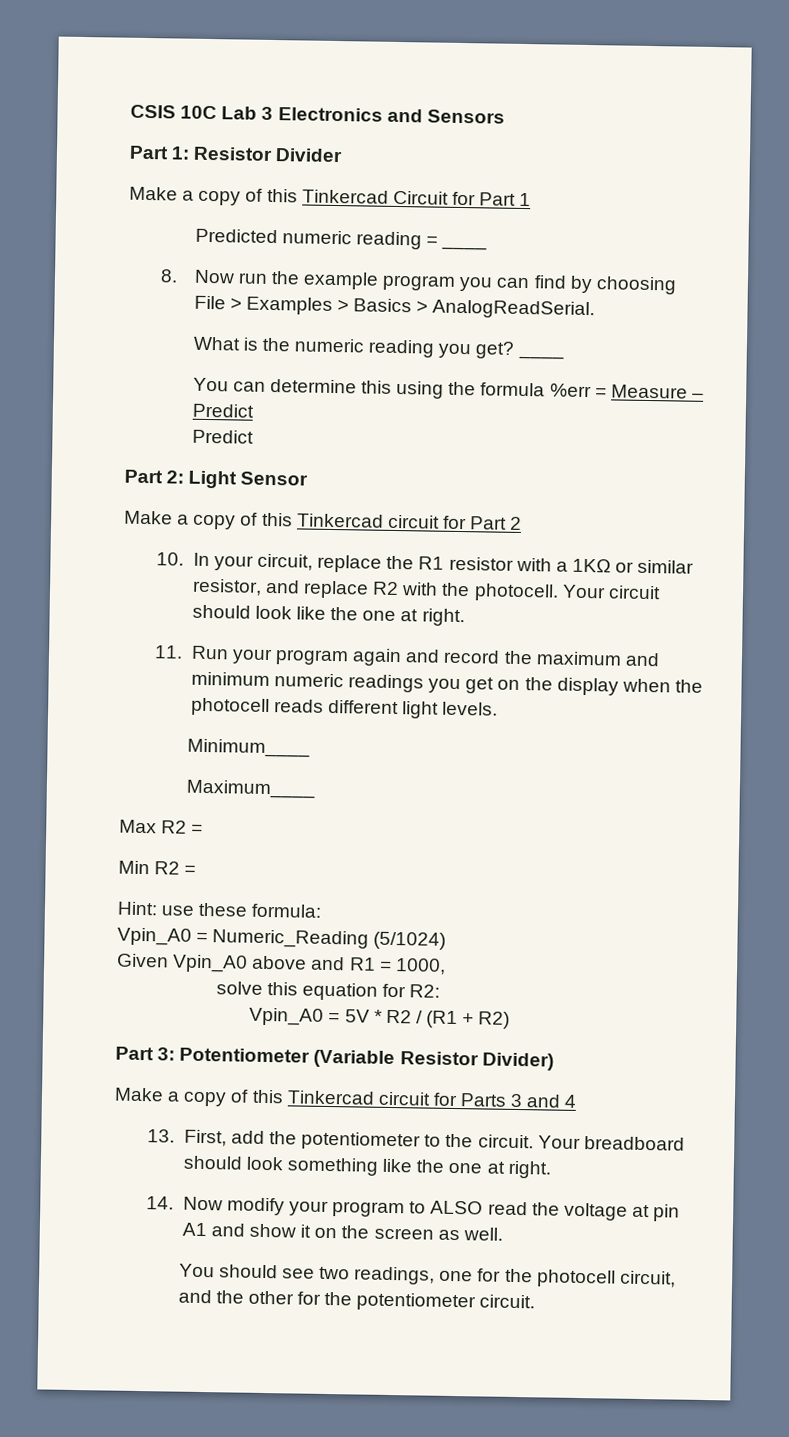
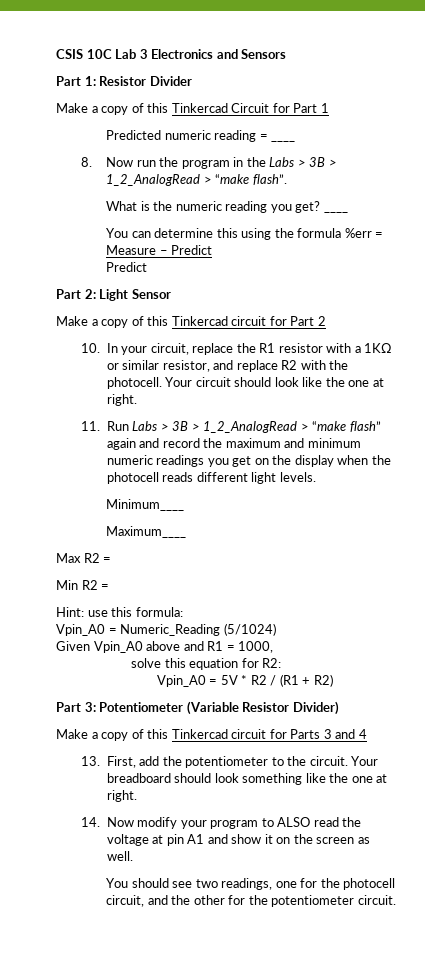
- 8. Now run the example program you can find by choosing File > Examples > Basics > AnalogReadSerial.
+ 8. Now run the program in the Labs > 3B > 1_2_AnalogRead > “make flash”.
- 11. Run your program again and record the maximum and minimum numeric readings you get on the display when the photocell reads different light levels.
+ 11. Run Labs > 3B > 1_2_AnalogRead > “make flash” again and record the maximum and minimum numeric readings you get on the display when the photocell reads different light levels.
- Hint: use these formula:
+ Hint: use this formula:

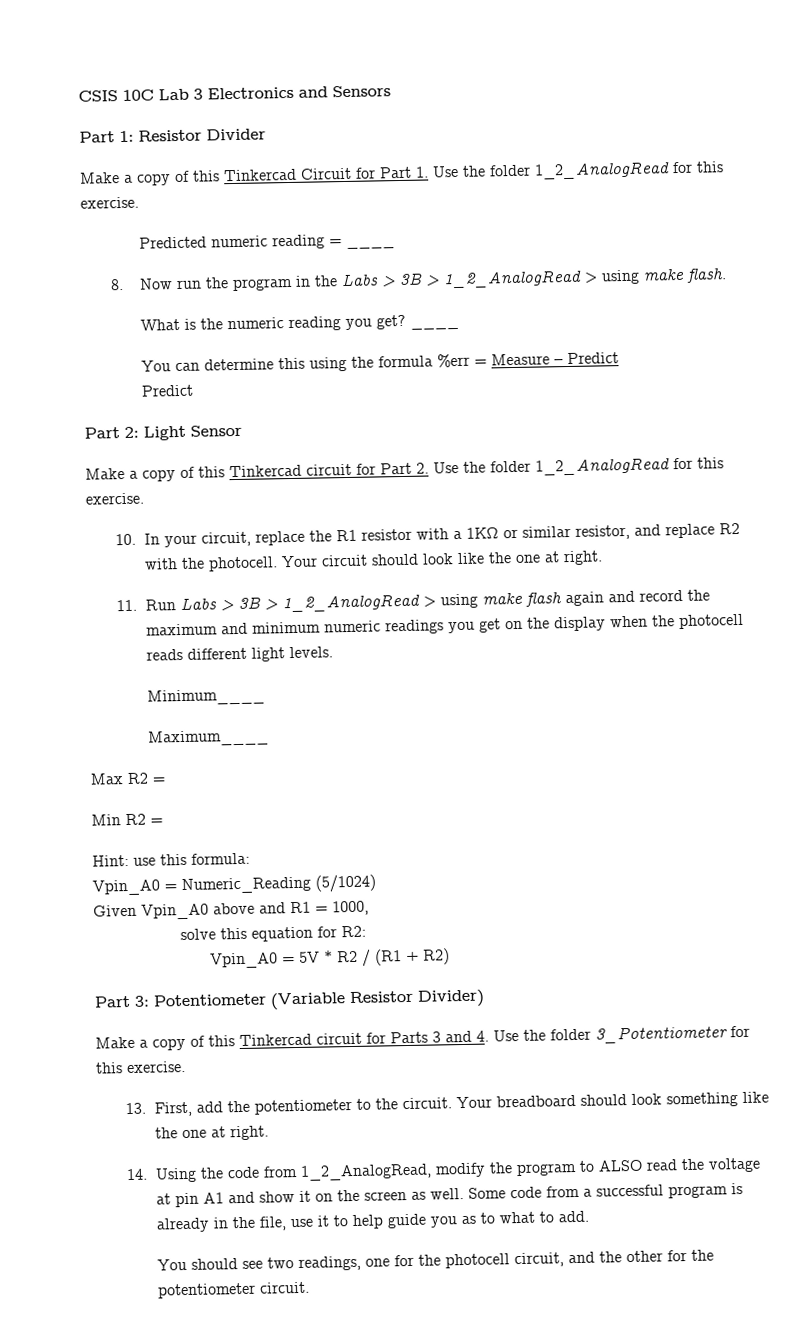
- Make a copy of this Tinkercad Circuit for Part 1
+ Make a copy of this Tinkercad Circuit for Part 1. Use the folder 1_2_AnalogRead for this exercise.
- 8. Now run the program in the Labs > 3B > 1_2_AnalogRead > “make flash”.
+ 8. Now run the program in the Labs > 3B > 1_2_AnalogRead > using make flash.
- Make a copy of this Tinkercad circuit for Part 2
+ Make a copy of this Tinkercad circuit for Part 2. Use the folder 1_2_AnalogRead for this exercise.
- 11. Run Labs > 3B > 1_2_AnalogRead > “make flash” again and record the maximum and minimum numeric readings you get on the display when the photocell reads different light levels.
+ 11. Run Labs > 3B > 1_2_AnalogRead > using make flash again and record the maximum and minimum numeric readings you get on the display when the photocell reads different light levels.
- Make a copy of this Tinkercad circuit for Parts 3 and 4
+ Make a copy of this Tinkercad circuit for Parts 3 and 4. Use the folder 3_Potentiometer for this exercise.
- 14. Now modify your program to ALSO read the voltage at pin A1 and show it on the screen as well.
+ 14. Using the code from 1_2_AnalogRead, modify the program to ALSO read the voltage at pin A1 and show it on the screen as well. Some code from a successful program is already in the file, use it to help guide you as to what to add.

